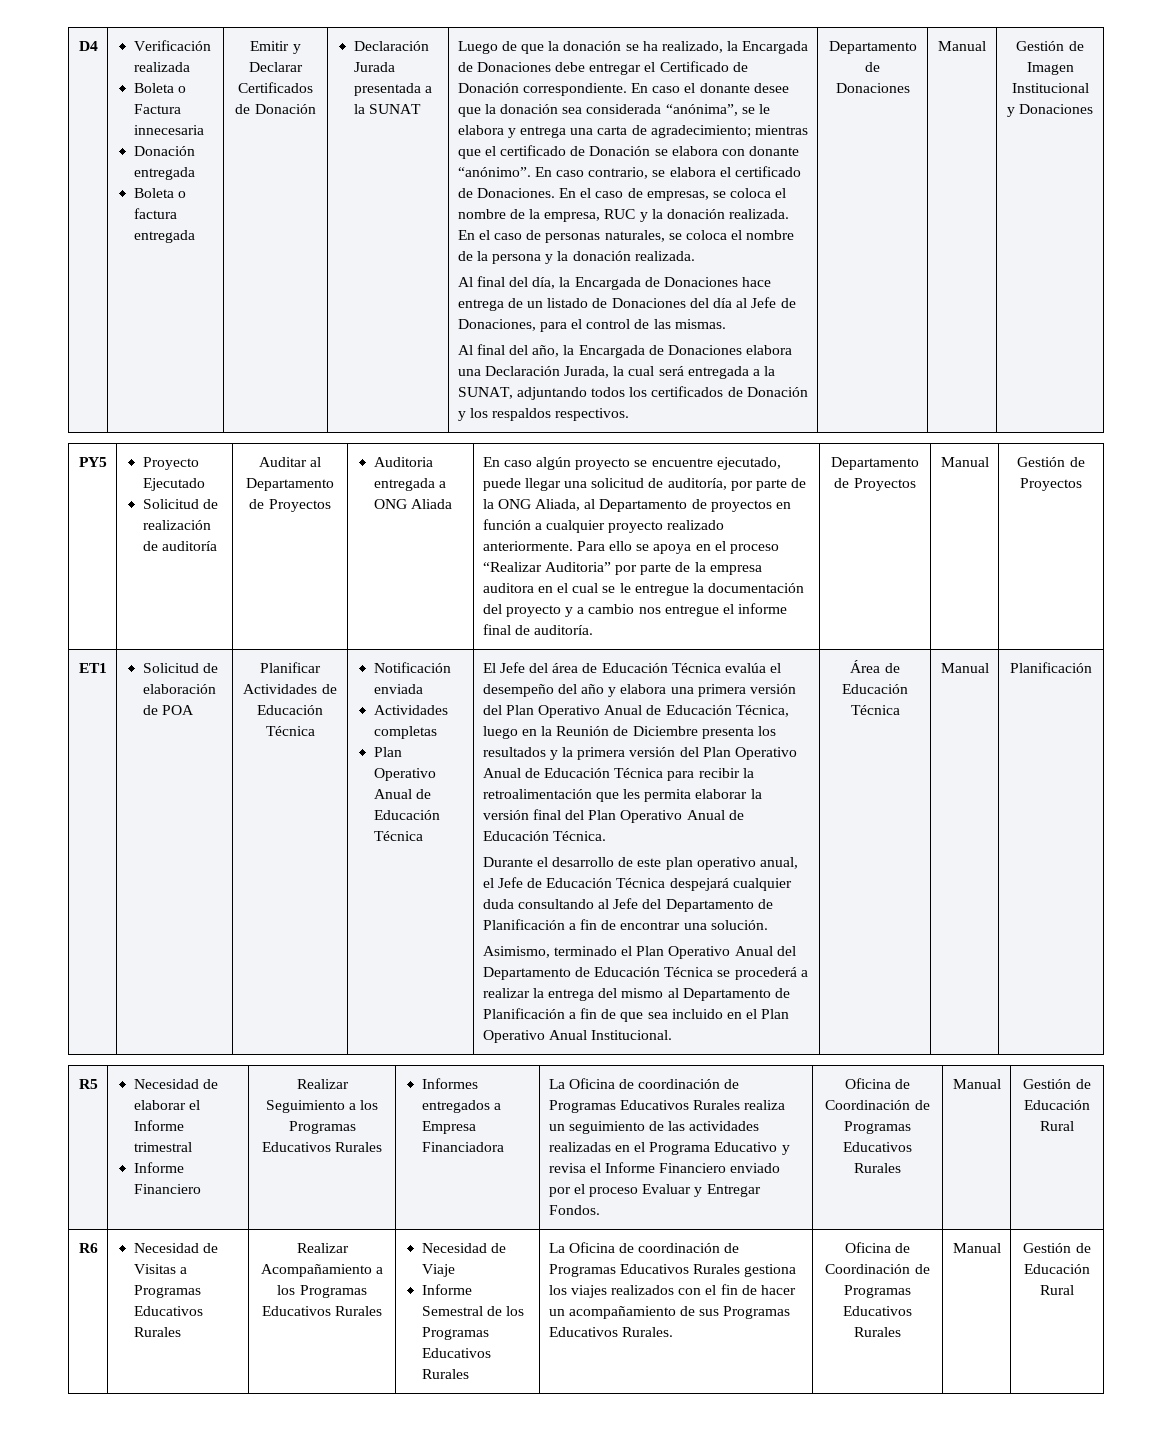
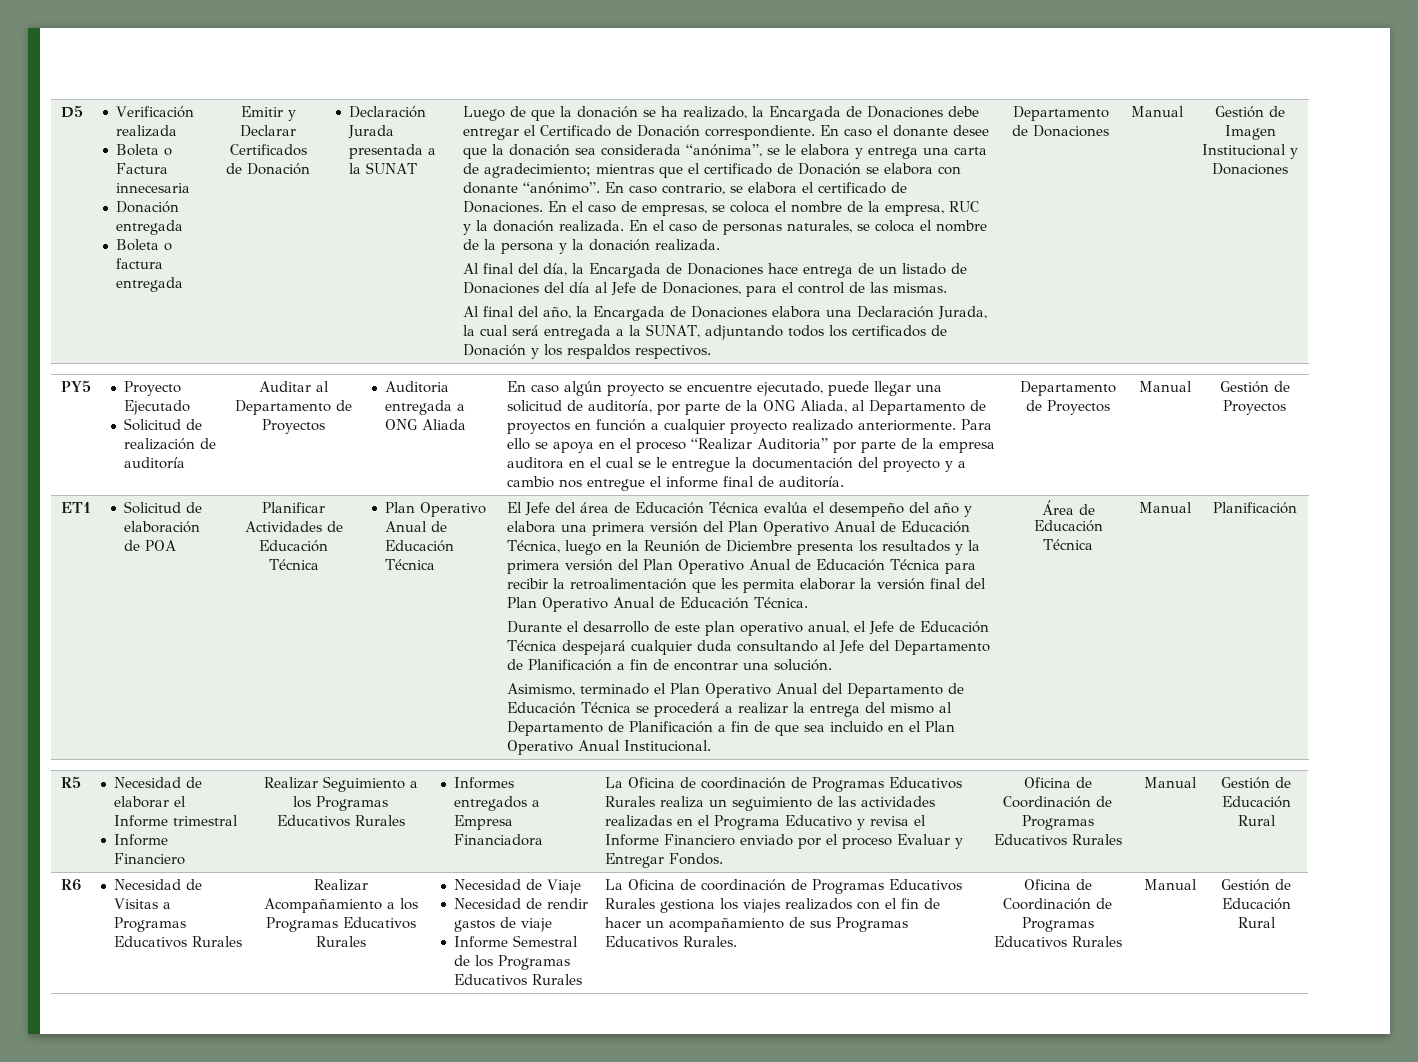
- D4
+ D5
- Notificación enviada
- Actividades completas
+ Necesidad de rendir gastos de viaje

